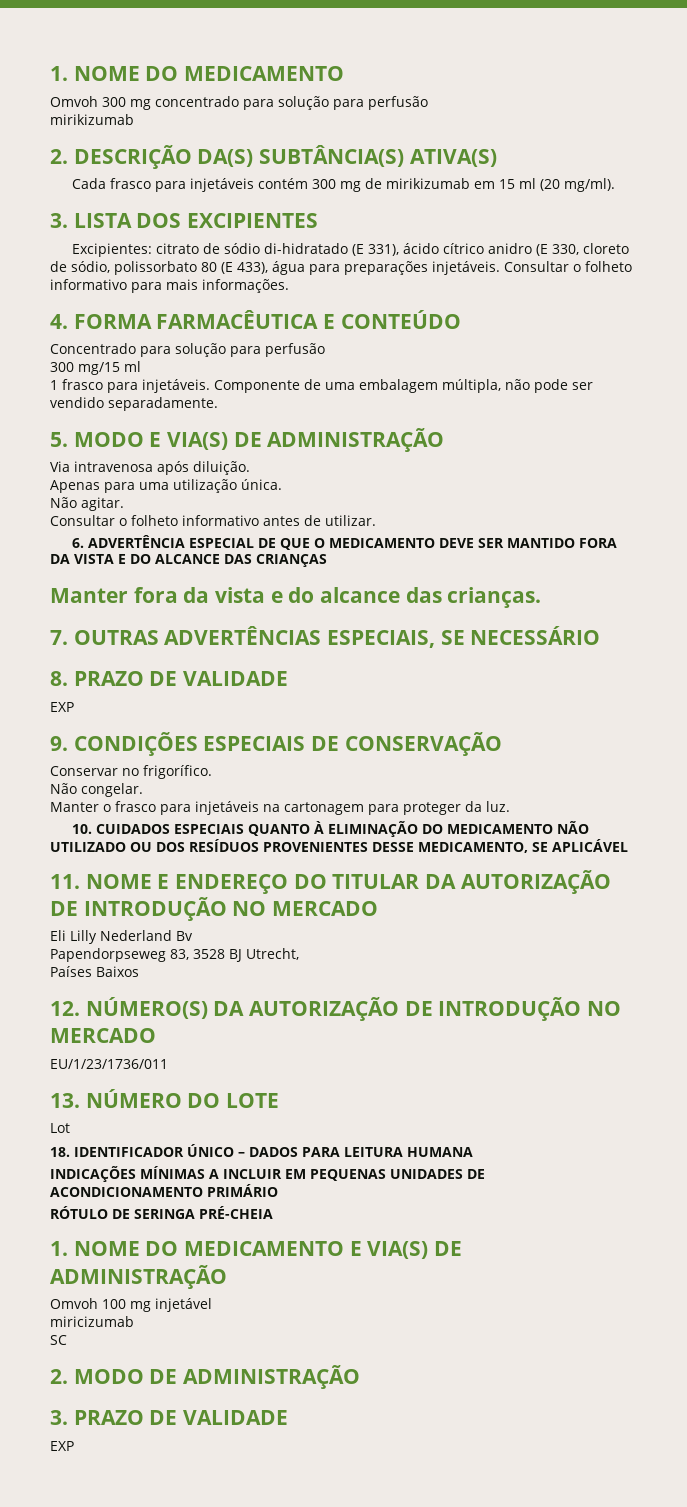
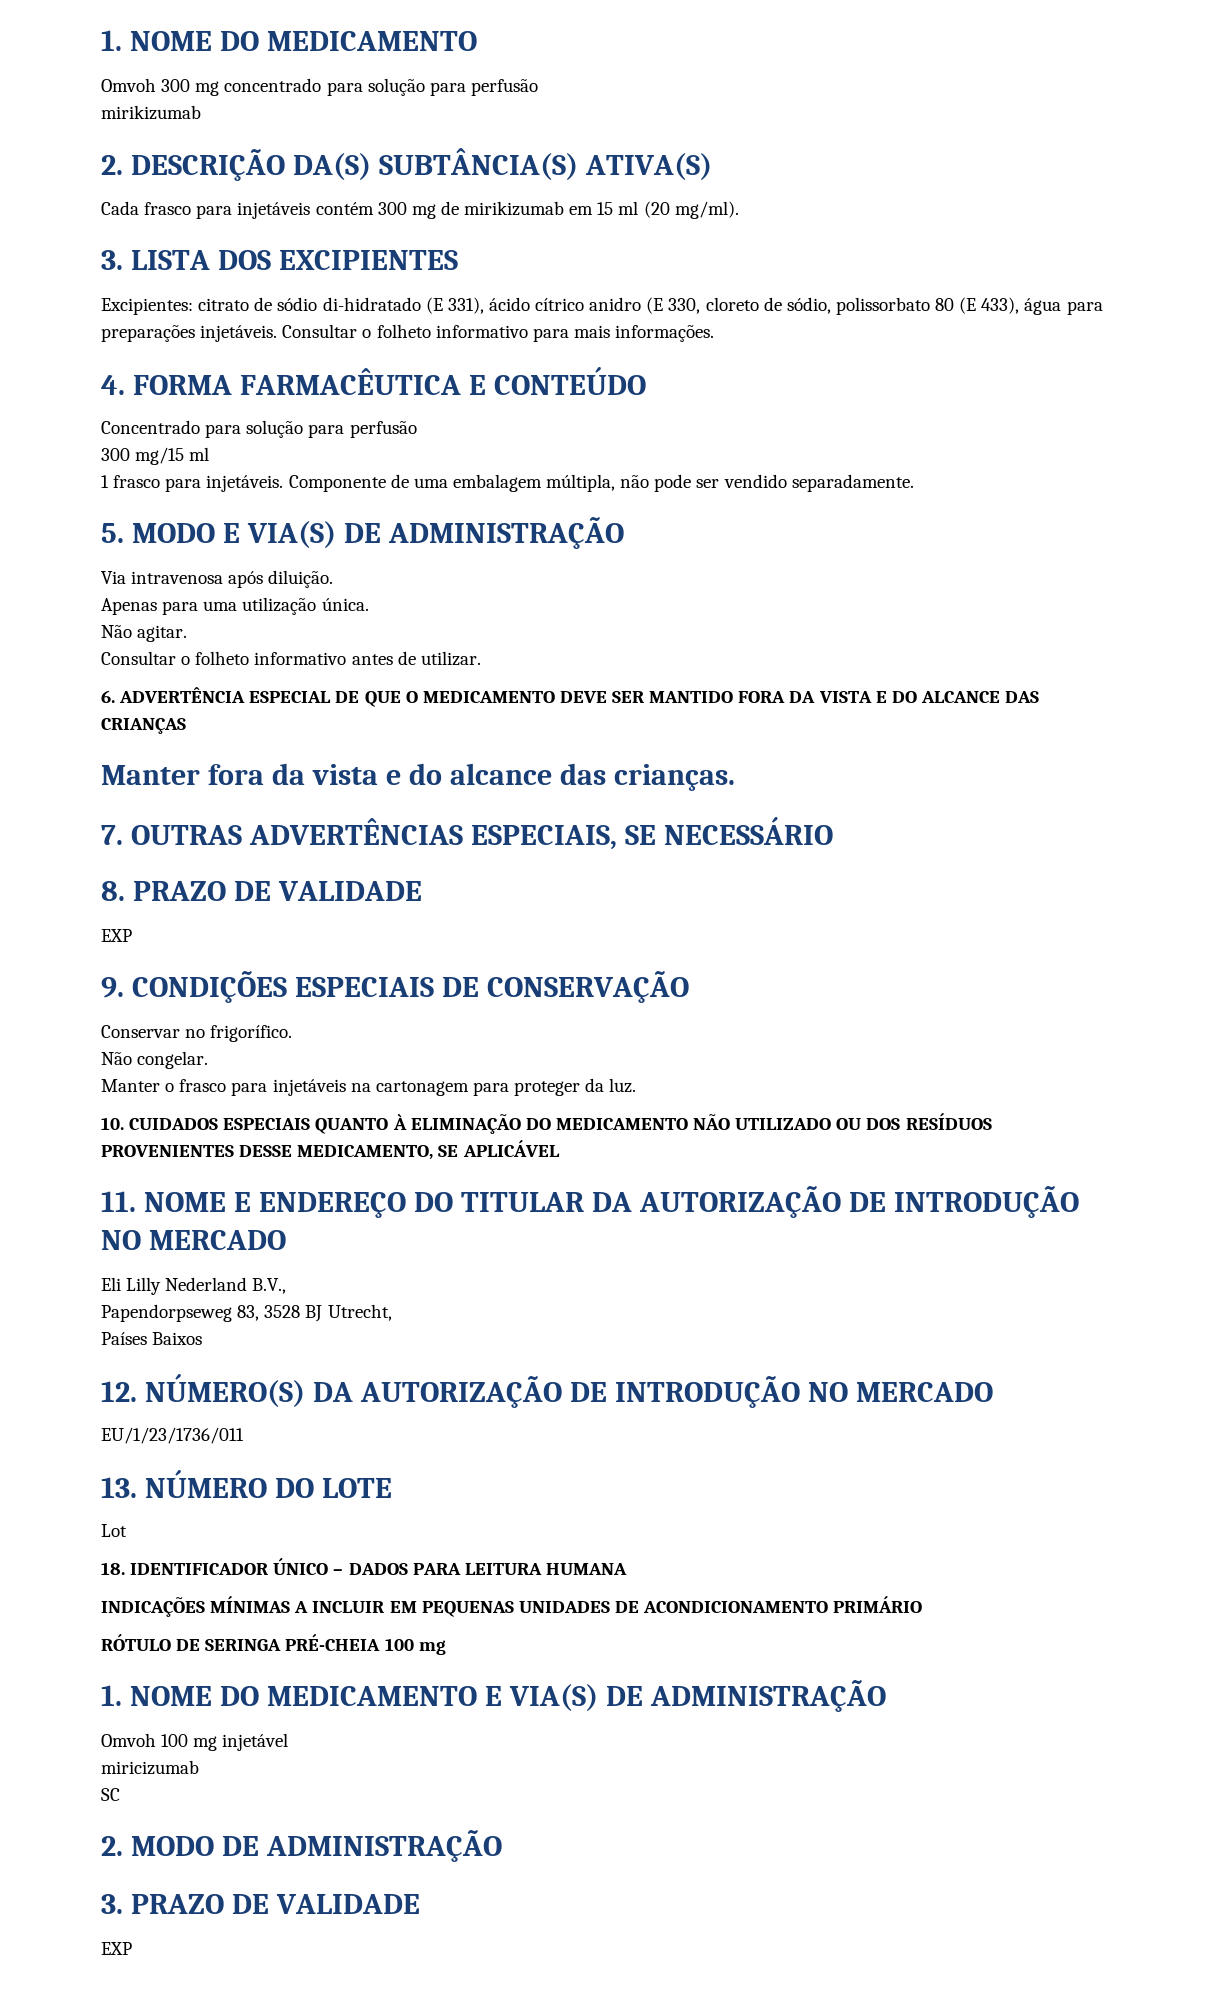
- Eli Lilly Nederland Bv
+ Eli Lilly Nederland B.V.,
- RÓTULO DE SERINGA PRÉ-CHEIA
+ RÓTULO DE SERINGA PRÉ-CHEIA 100 mg

